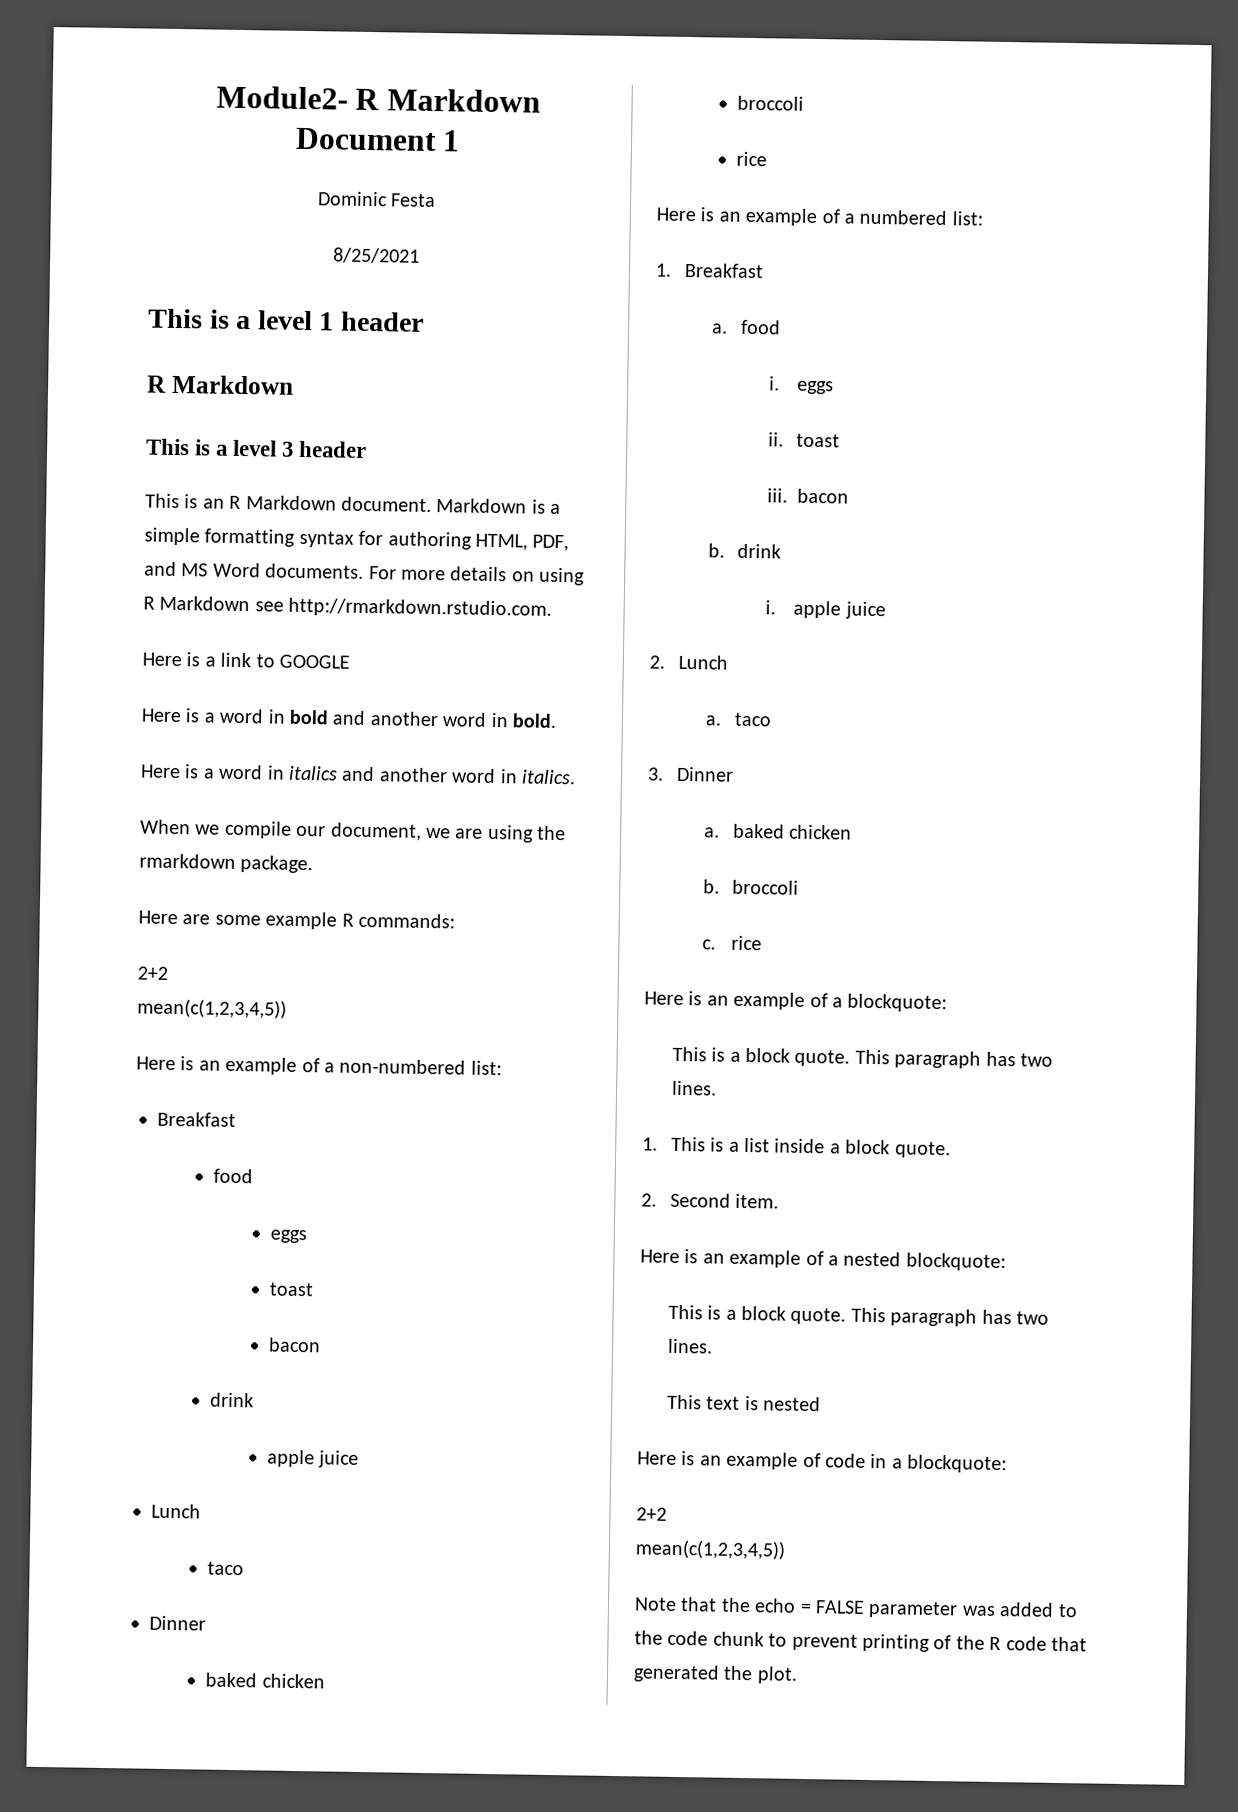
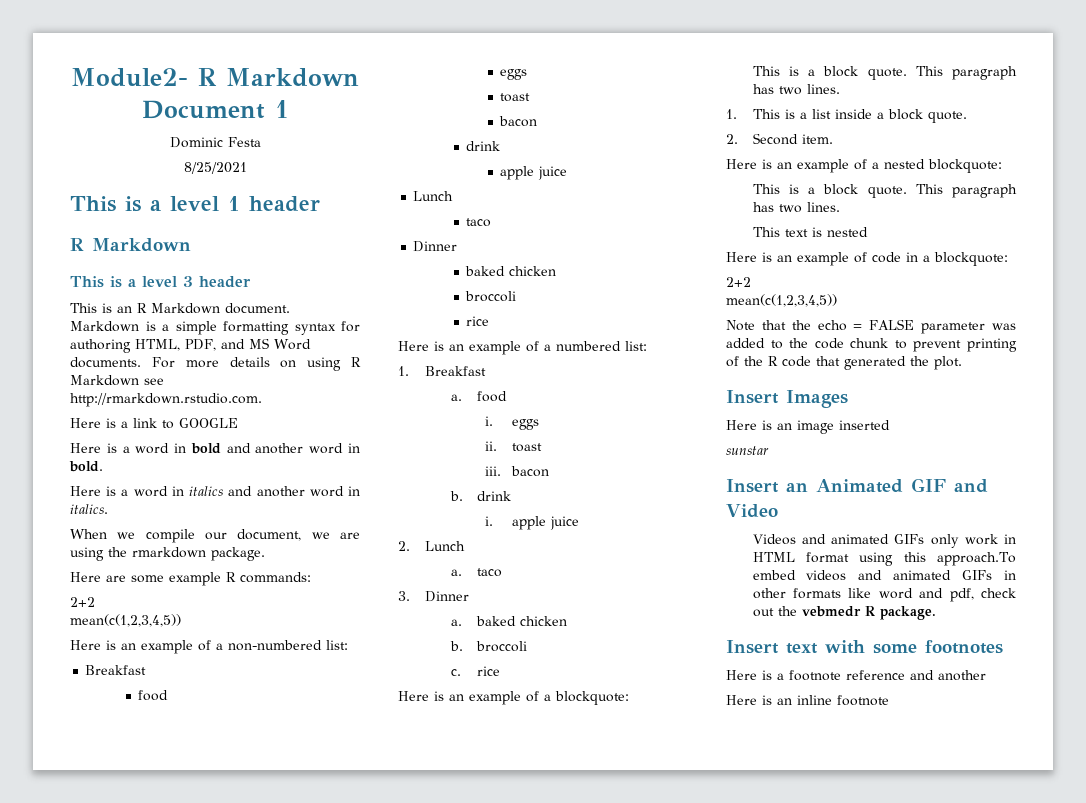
+ Insert Images
+ Here is an image inserted
+ sunstar
+ Insert an Animated GIF and Video
+ Videos and animated GIFs only work in HTML format using this approach.To embed videos and animated GIFs in other formats like word and pdf, check out the vebmedr R package.
+ Insert text with some footnotes
+ Here is a footnote reference and another
+ Here is an inline footnote

